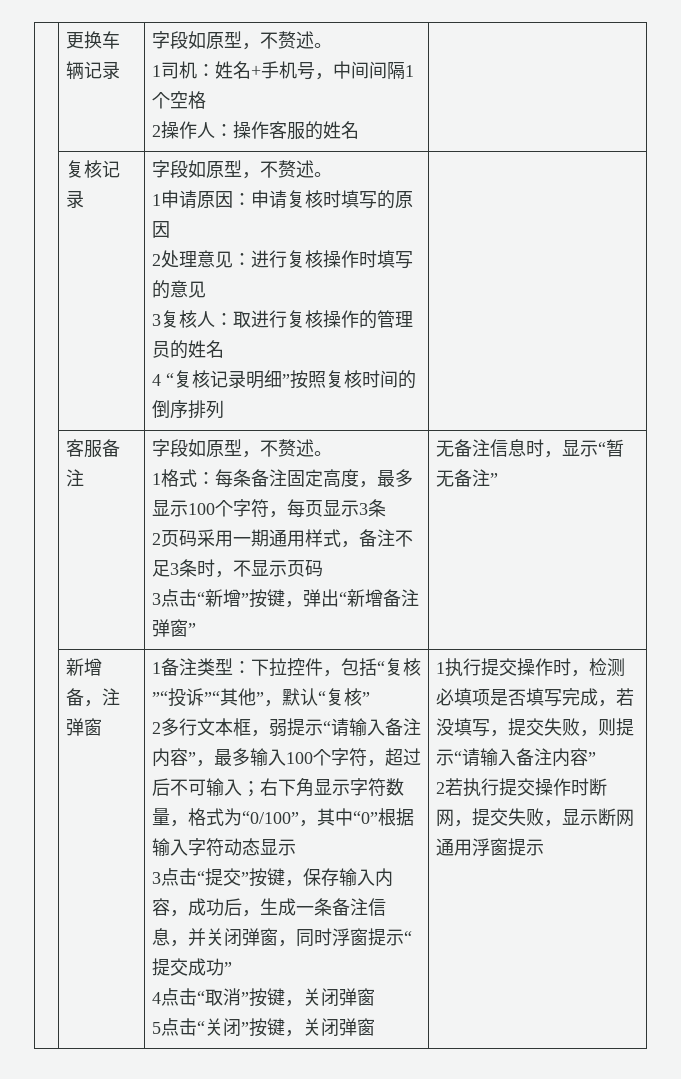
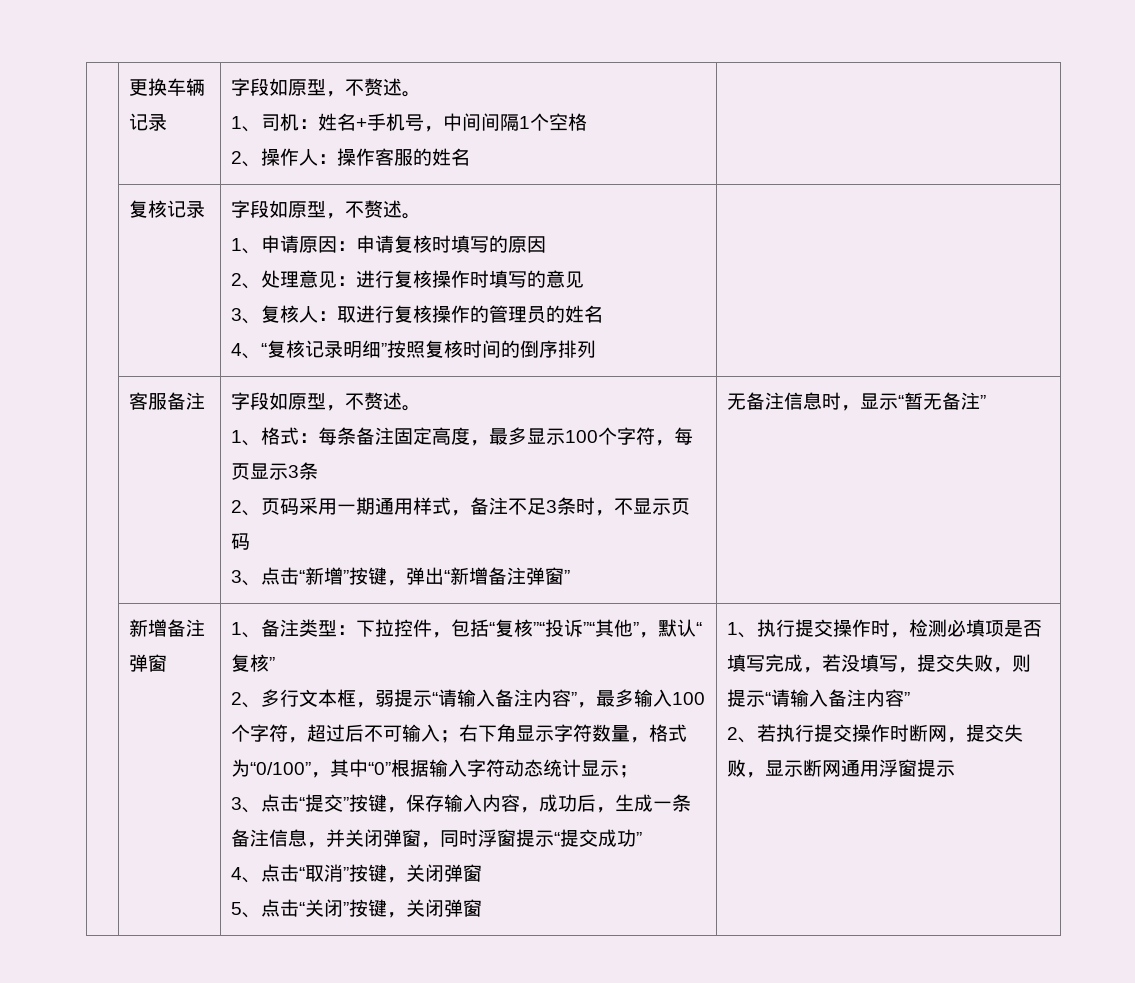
  | 更换车辆记录 | 字段如原型，不赘述。
- 1司机：姓名+手机号，中间间隔1个空格
- 2操作人：操作客服的姓名 |
+ 1、司机：姓名+手机号，中间间隔1个空格
+ 2、操作人：操作客服的姓名 |
- 1申请原因：申请复核时填写的原因
+ 1、申请原因：申请复核时填写的原因
- 2处理意见：进行复核操作时填写的意见
+ 2、处理意见：进行复核操作时填写的意见
- 3复核人：取进行复核操作的管理员的姓名
+ 3、复核人：取进行复核操作的管理员的姓名
- 4 “复核记录明细”按照复核时间的倒序排列
+ 4、“复核记录明细”按照复核时间的倒序排列
- 1格式：每条备注固定高度，最多显示100个字符，每页显示3条
+ 1、格式：每条备注固定高度，最多显示100个字符，每页显示3条
- 2页码采用一期通用样式，备注不足3条时，不显示页码
+ 2、页码采用一期通用样式，备注不足3条时，不显示页码
- 3点击“新增”按键，弹出“新增备注弹窗”
+ 3、点击“新增”按键，弹出“新增备注弹窗”
  无备注信息时，显示“暂无备注”
- | 新增备，注弹窗
+ | 新增备注弹窗
- 1备注类型：下拉控件，包括“复核”“投诉”“其他”，默认“复核”
+ 1、备注类型：下拉控件，包括“复核”“投诉”“其他”，默认“复核”
- 2多行文本框，弱提示“请输入备注内容”，最多输入100个字符，超过后不可输入；右下角显示字符数量，格式为“0/100”，其中“0”根据输入字符动态显示
- 3点击“提交”按键，保存输入内容，成功后，生成一条备注信息，并关闭弹窗，同时浮窗提示“提交成功”
+ 2、多行文本框，弱提示“请输入备注内容”，最多输入100个字符，超过后不可输入；右下角显示字符数量，格式为“0/100”，其中“0”根据输入字符动态统计显示；
+ 3、点击“提交”按键，保存输入内容，成功后，生成一条备注信息，并关闭弹窗，同时浮窗提示“提交成功”
- 4点击“取消”按键，关闭弹窗
+ 4、点击“取消”按键，关闭弹窗
- 5点击“关闭”按键，关闭弹窗
+ 5、点击“关闭”按键，关闭弹窗
- 1执行提交操作时，检测必填项是否填写完成，若没填写，提交失败，则提示“请输入备注内容”
+ 1、执行提交操作时，检测必填项是否填写完成，若没填写，提交失败，则提示“请输入备注内容”
- 2若执行提交操作时断网，提交失败，显示断网通用浮窗提示
+ 2、若执行提交操作时断网，提交失败，显示断网通用浮窗提示

